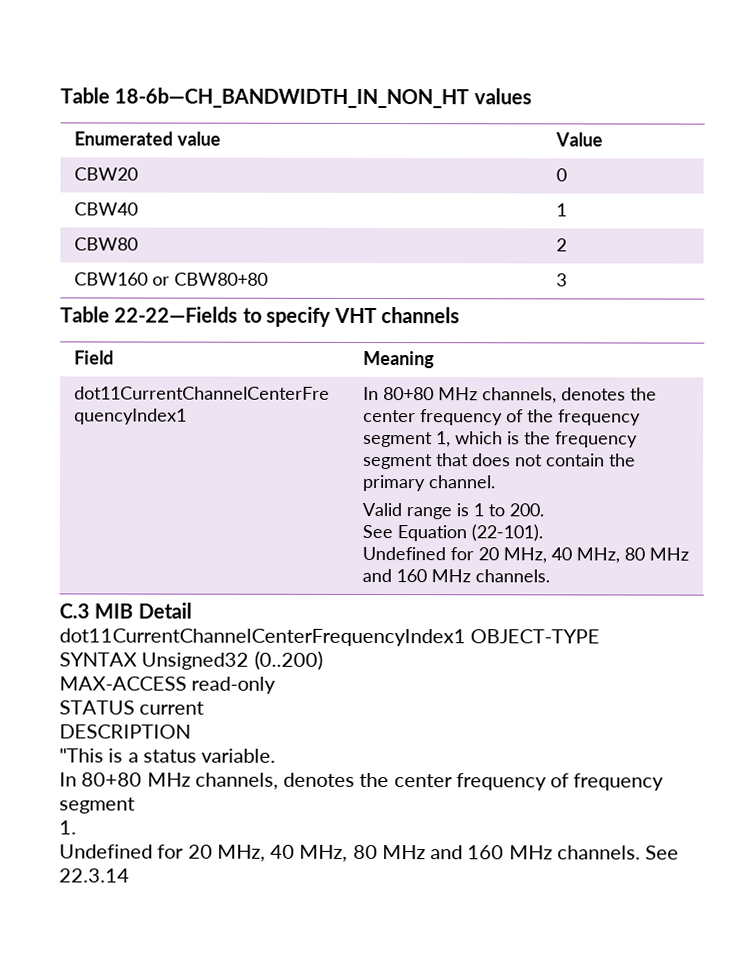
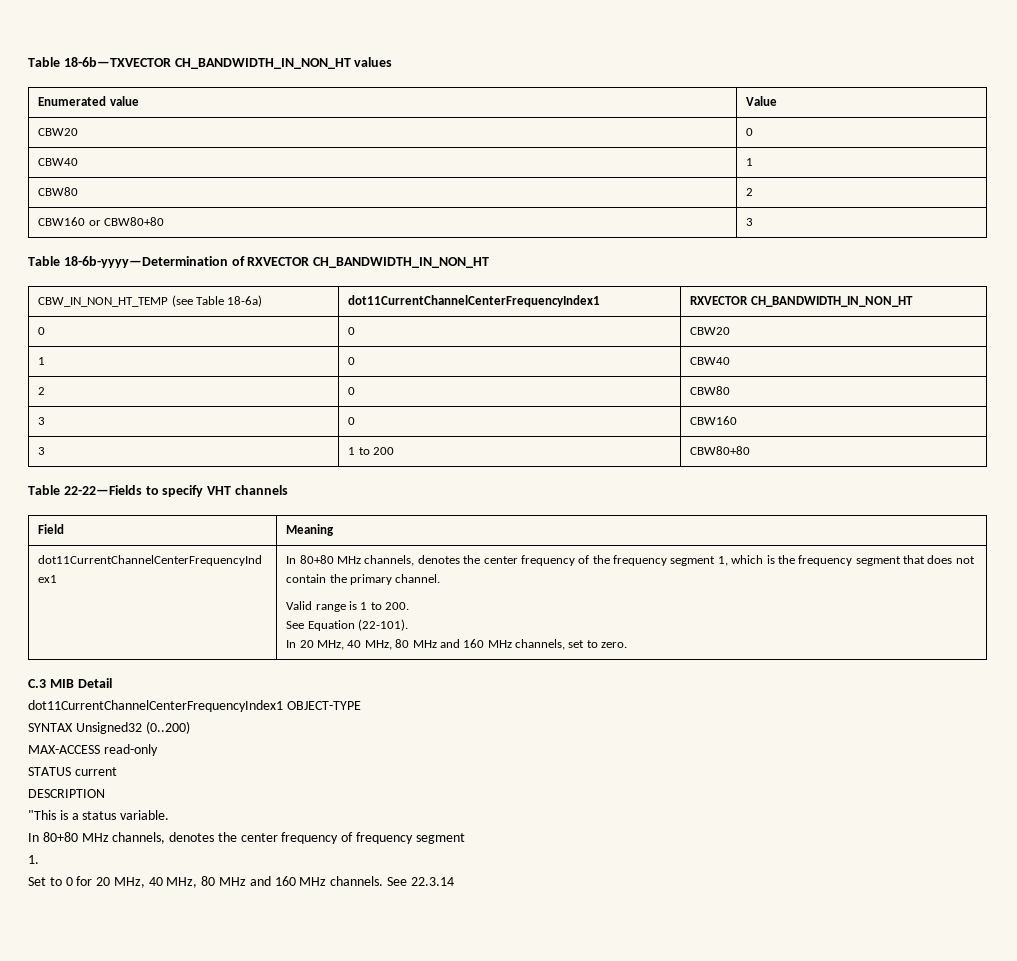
- Table 18-6b—CH_BANDWIDTH_IN_NON_HT values
+ Table 18-6b—TXVECTOR CH_BANDWIDTH_IN_NON_HT values
+ Table 18-6b-yyyy—Determination of RXVECTOR CH_BANDWIDTH_IN_NON_HT
+ CBW_IN_NON_HT_TEMP (see Table 18-6a) | dot11CurrentChannelCenterFrequencyIndex1 | RXVECTOR CH_BANDWIDTH_IN_NON_HT
+ 0 | 0 | CBW20
+ 1 | 0 | CBW40
+ 2 | 0 | CBW80
+ 3 | 0 | CBW160
+ 3 | 1 to 200 | CBW80+80
  See Equation (22-101).
- Undefined for 20 MHz, 40 MHz, 80 MHz and 160 MHz channels.
+ In 20 MHz, 40 MHz, 80 MHz and 160 MHz channels, set to zero.
  1.
- Undefined for 20 MHz, 40 MHz, 80 MHz and 160 MHz channels.
+ Set to 0 for 20 MHz, 40 MHz, 80 MHz and 160 MHz channels.

